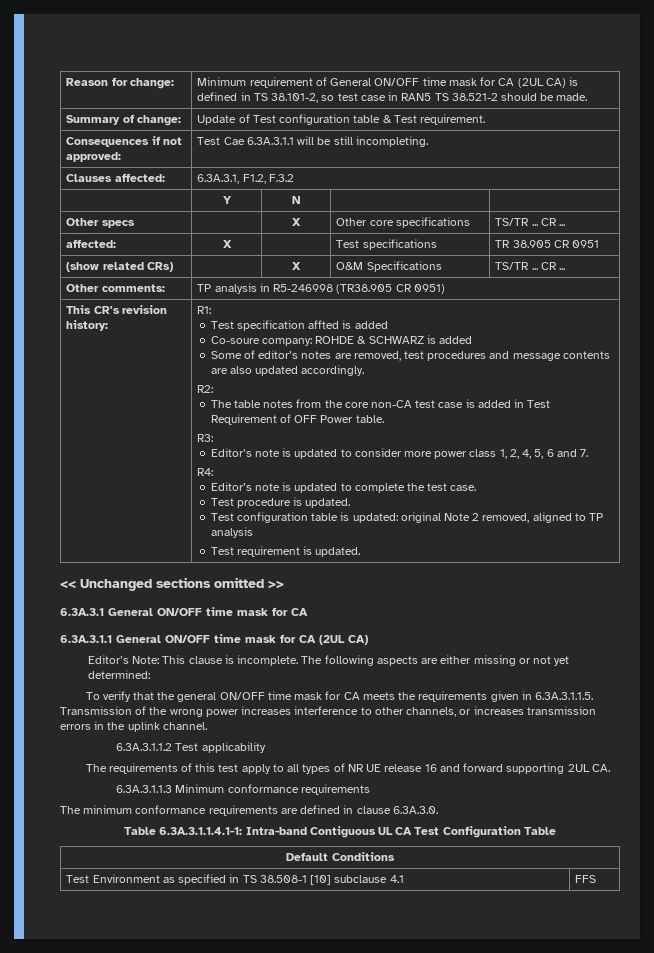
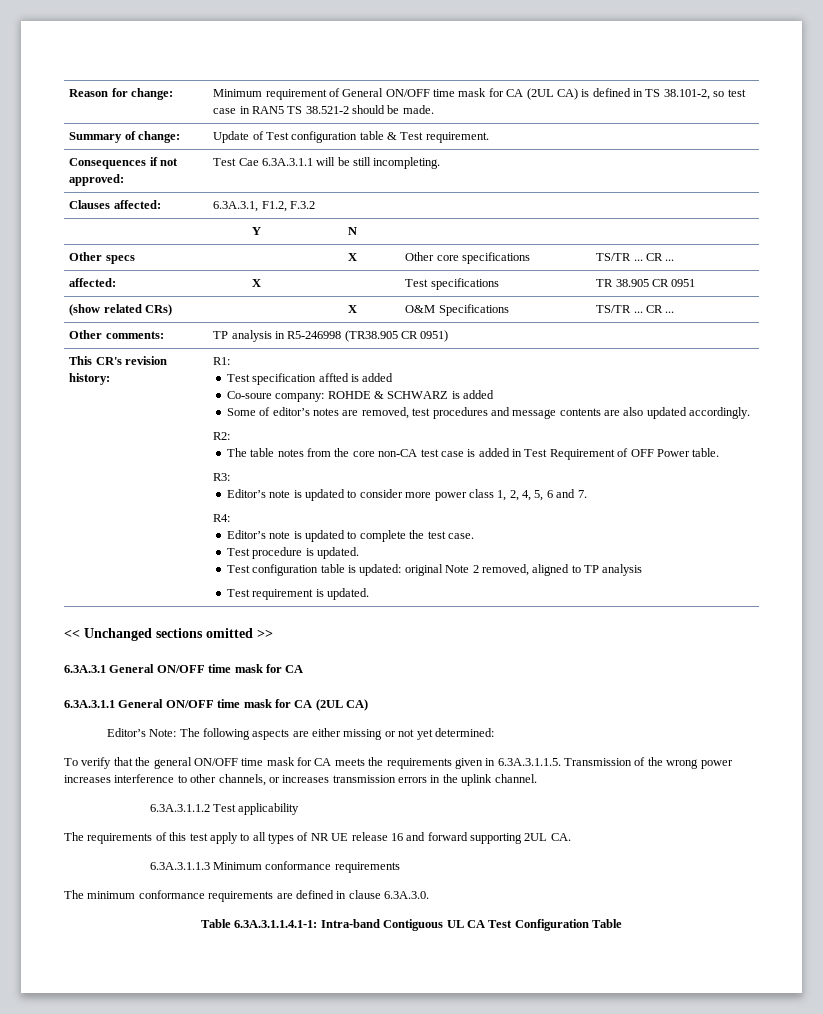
- Editor’s Note: This clause is incomplete. The following aspects are either missing or not yet determined:
+ Editor’s Note: The following aspects are either missing or not yet determined:
- Default Conditions
- Test Environment as specified in TS 38.508-1 [10] subclause 4.1 | FFS

